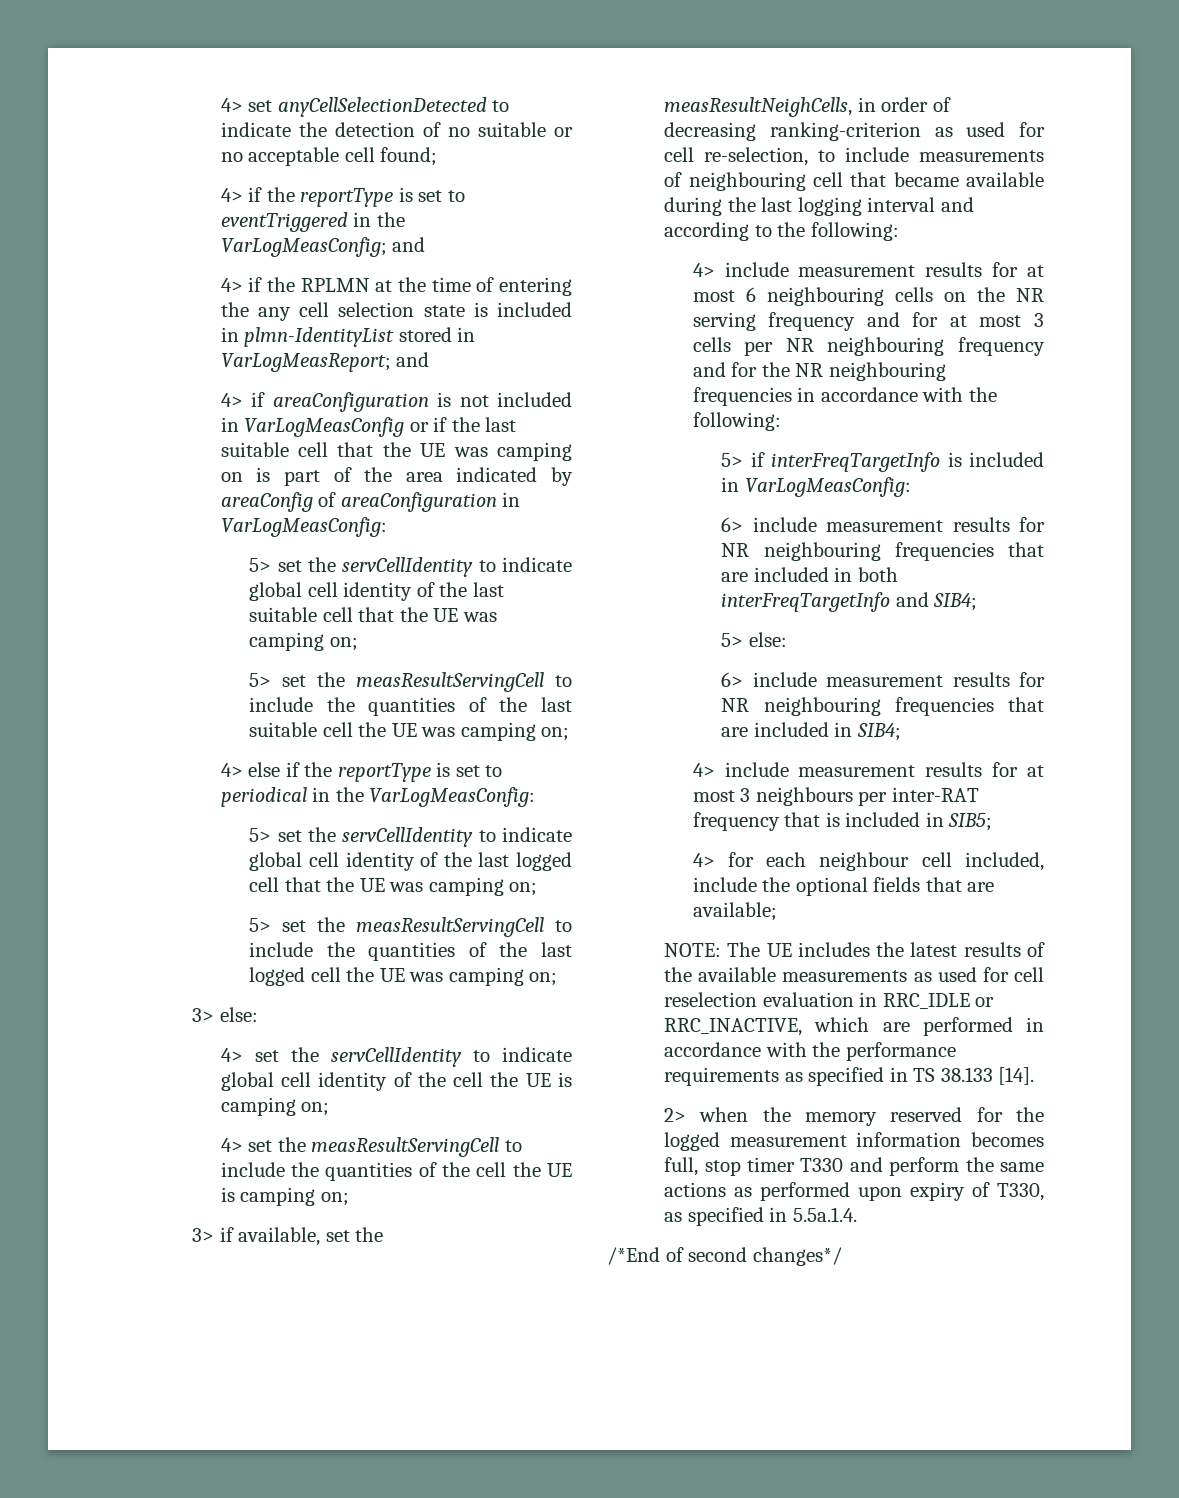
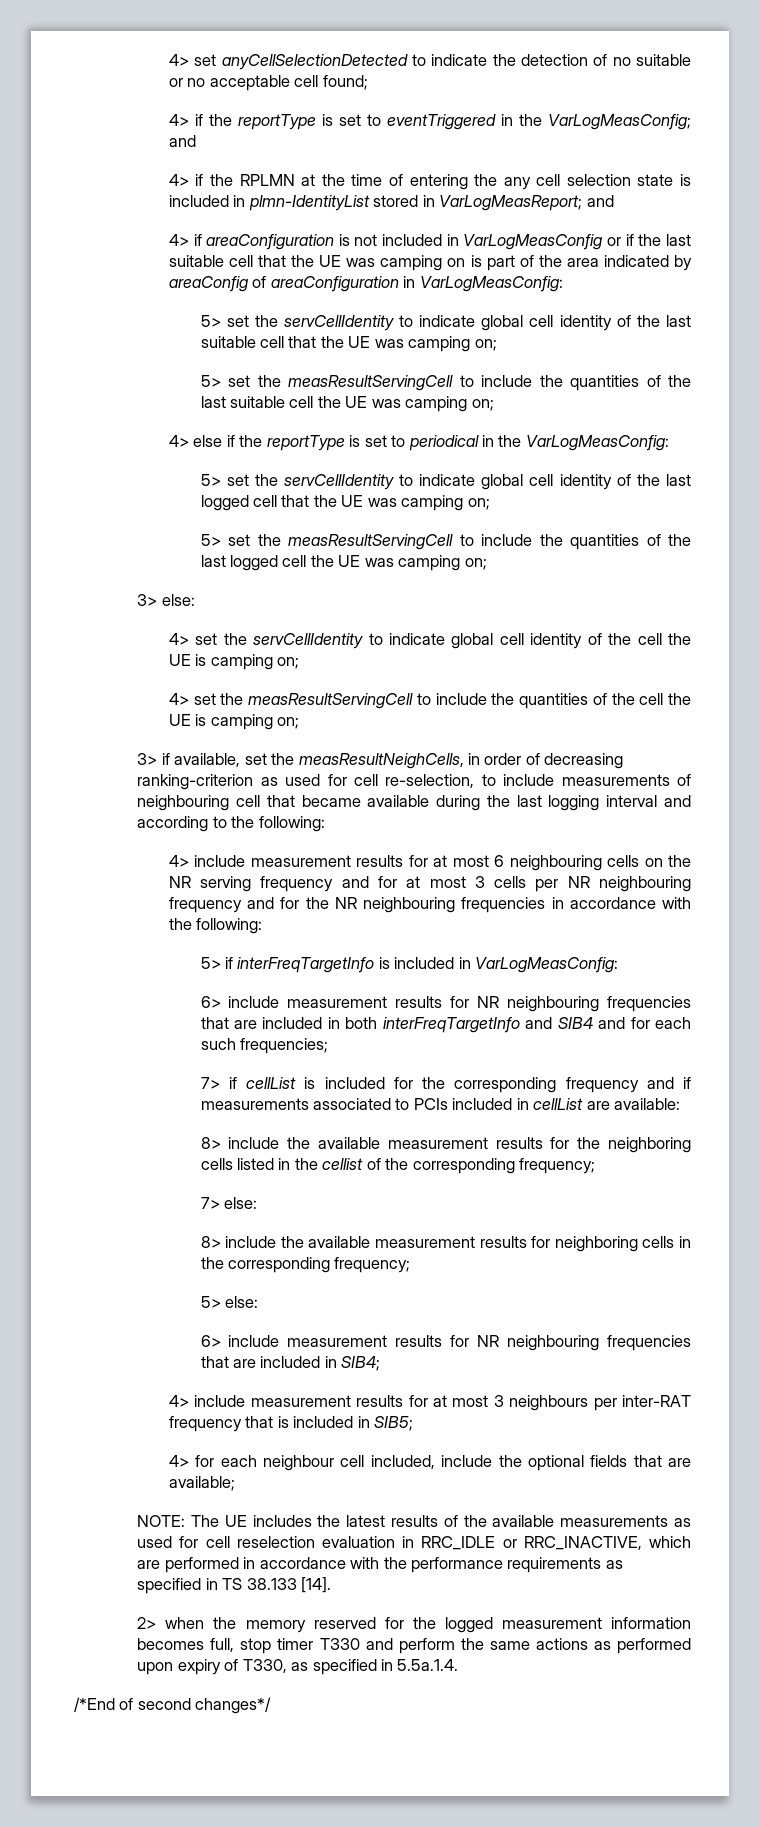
- 6> include measurement results for NR neighbouring frequencies that are included in both interFreqTargetInfo and SIB4;
+ 6> include measurement results for NR neighbouring frequencies that are included in both interFreqTargetInfo and SIB4 and for each such frequencies;
+ 7> if cellList is included for the corresponding frequency and if measurements associated to PCIs included in cellList are available:
+ 8> include the available measurement results for the neighboring cells listed in the cellist of the corresponding frequency;
+ 7> else:
+ 8> include the available measurement results for neighboring cells in the corresponding frequency;

